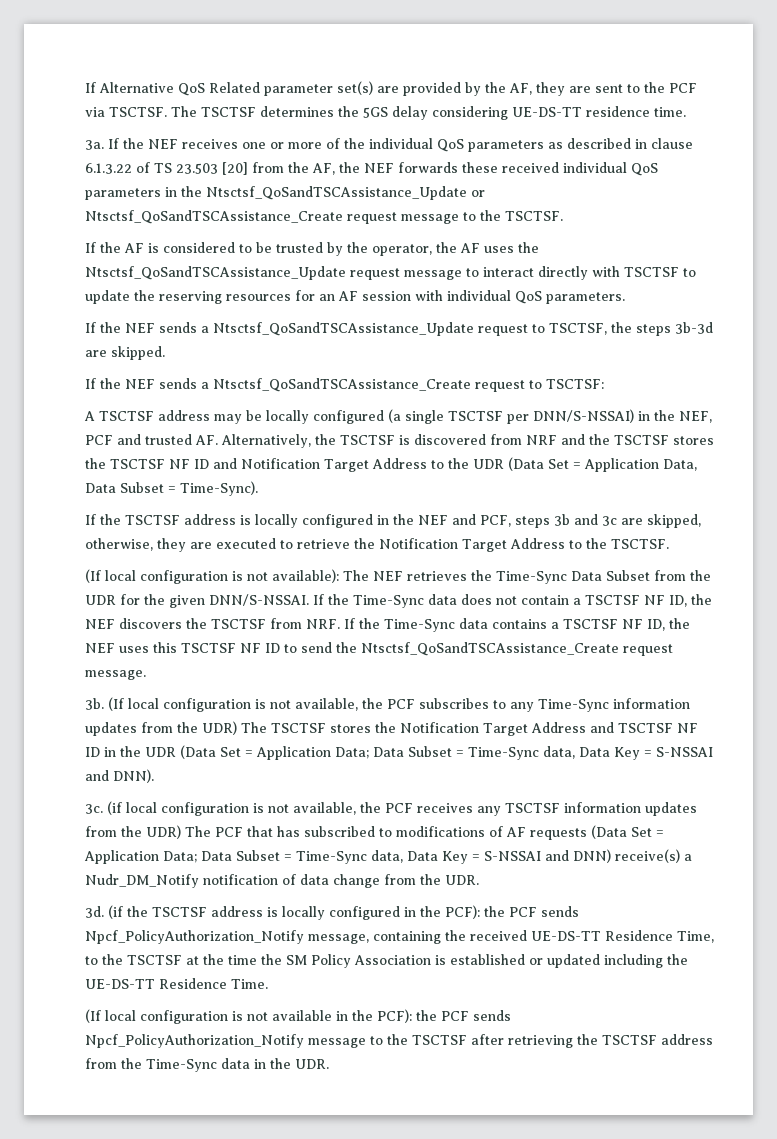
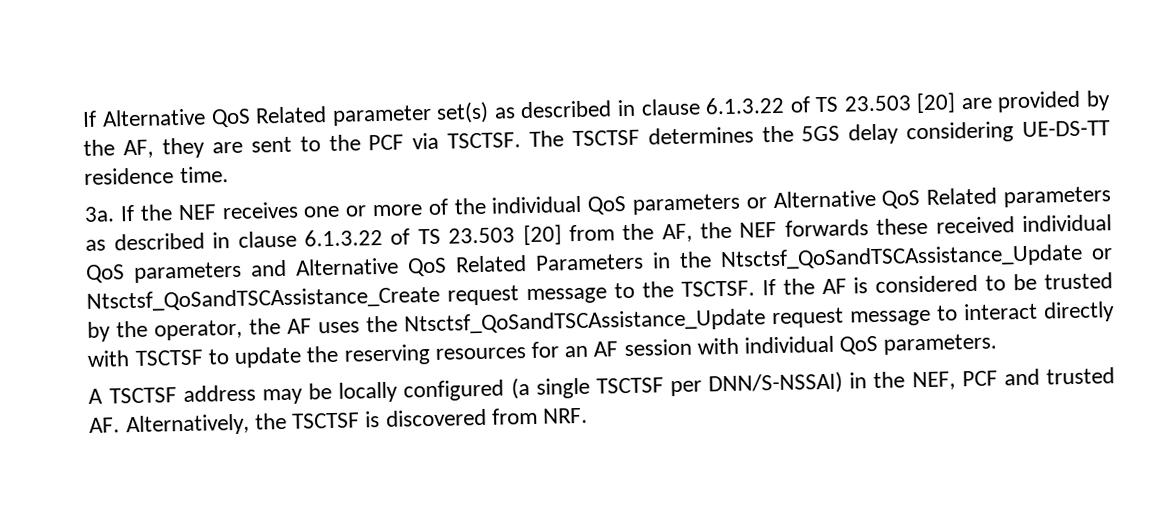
- If Alternative QoS Related parameter set(s) are provided by the AF, they are sent to the PCF via TSCTSF.
+ If Alternative QoS Related parameter set(s) as described in clause 6.1.3.22 of TS 23.503 [20] are provided by the AF, they are sent to the PCF via TSCTSF.
- If the NEF receives one or more of the individual QoS parameters as described in clause 6.1.3.22 of TS 23.503 [20] from the AF, the NEF forwards these received individual QoS parameters in the Ntsctsf_QoSandTSCAssistance_Update or Ntsctsf_QoSandTSCAssistance_Create request message to the TSCTSF.
- If the AF is considered to be trusted by the operator, the AF uses the Ntsctsf_QoSandTSCAssistance_Update request message to interact directly with TSCTSF to update the reserving resources for an AF session with individual QoS parameters.
+ If the NEF receives one or more of the individual QoS parameters or Alternative QoS Related parameters as described in clause 6.1.3.22 of TS 23.503 [20] from the AF, the NEF forwards these received individual QoS parameters and Alternative QoS Related Parameters in the Ntsctsf_QoSandTSCAssistance_Update or Ntsctsf_QoSandTSCAssistance_Create request message to the TSCTSF. If the AF is considered to be trusted by the operator, the AF uses the Ntsctsf_QoSandTSCAssistance_Update request message to interact directly with TSCTSF to update the reserving resources for an AF session with individual QoS parameters.
- If the NEF sends a Ntsctsf_QoSandTSCAssistance_Update request to TSCTSF, the steps 3b-3d are skipped.
- If the NEF sends a Ntsctsf_QoSandTSCAssistance_Create request to TSCTSF:
- A TSCTSF address may be locally configured (a single TSCTSF per DNN/S-NSSAI) in the NEF, PCF and trusted AF. Alternatively, the TSCTSF is discovered from NRF and the TSCTSF stores the TSCTSF NF ID and Notification Target Address to the UDR (Data Set = Application Data, Data Subset = Time-Sync).
- If the TSCTSF address is locally configured in the NEF and PCF, steps 3b and 3c are skipped, otherwise, they are executed to retrieve the Notification Target Address to the TSCTSF.
- (If local configuration is not available): The NEF retrieves the Time-Sync Data Subset from the UDR for the given DNN/S-NSSAI. If the Time-Sync data does not contain a TSCTSF NF ID, the NEF discovers the TSCTSF from NRF. If the Time-Sync data contains a TSCTSF NF ID, the NEF uses this TSCTSF NF ID to send the Ntsctsf_QoSandTSCAssistance_Create request message.
- 3b. (If local configuration is not available, the PCF subscribes to any Time-Sync information updates from the UDR) The TSCTSF stores the Notification Target Address and TSCTSF NF ID in the UDR (Data Set = Application Data; Data Subset = Time-Sync data, Data Key = S-NSSAI and DNN).
- 3c. (if local configuration is not available, the PCF receives any TSCTSF information updates from the UDR) The PCF that has subscribed to modifications of AF requests (Data Set = Application Data; Data Subset = Time-Sync data, Data Key = S-NSSAI and DNN) receive(s) a Nudr_DM_Notify notification of data change from the UDR.
- 3d. (if the TSCTSF address is locally configured in the PCF): the PCF sends Npcf_PolicyAuthorization_Notify message, containing the received UE-DS-TT Residence Time, to the TSCTSF at the time the SM Policy Association is established or updated including the UE-DS-TT Residence Time.
- (If local configuration is not available in the PCF): the PCF sends Npcf_PolicyAuthorization_Notify message to the TSCTSF after retrieving the TSCTSF address from the Time-Sync data in the UDR.
+ A TSCTSF address may be locally configured (a single TSCTSF per DNN/S-NSSAI) in the NEF, PCF and trusted AF. Alternatively, the TSCTSF is discovered from NRF.

